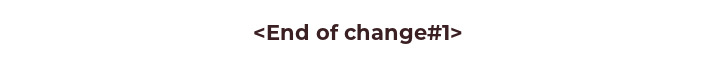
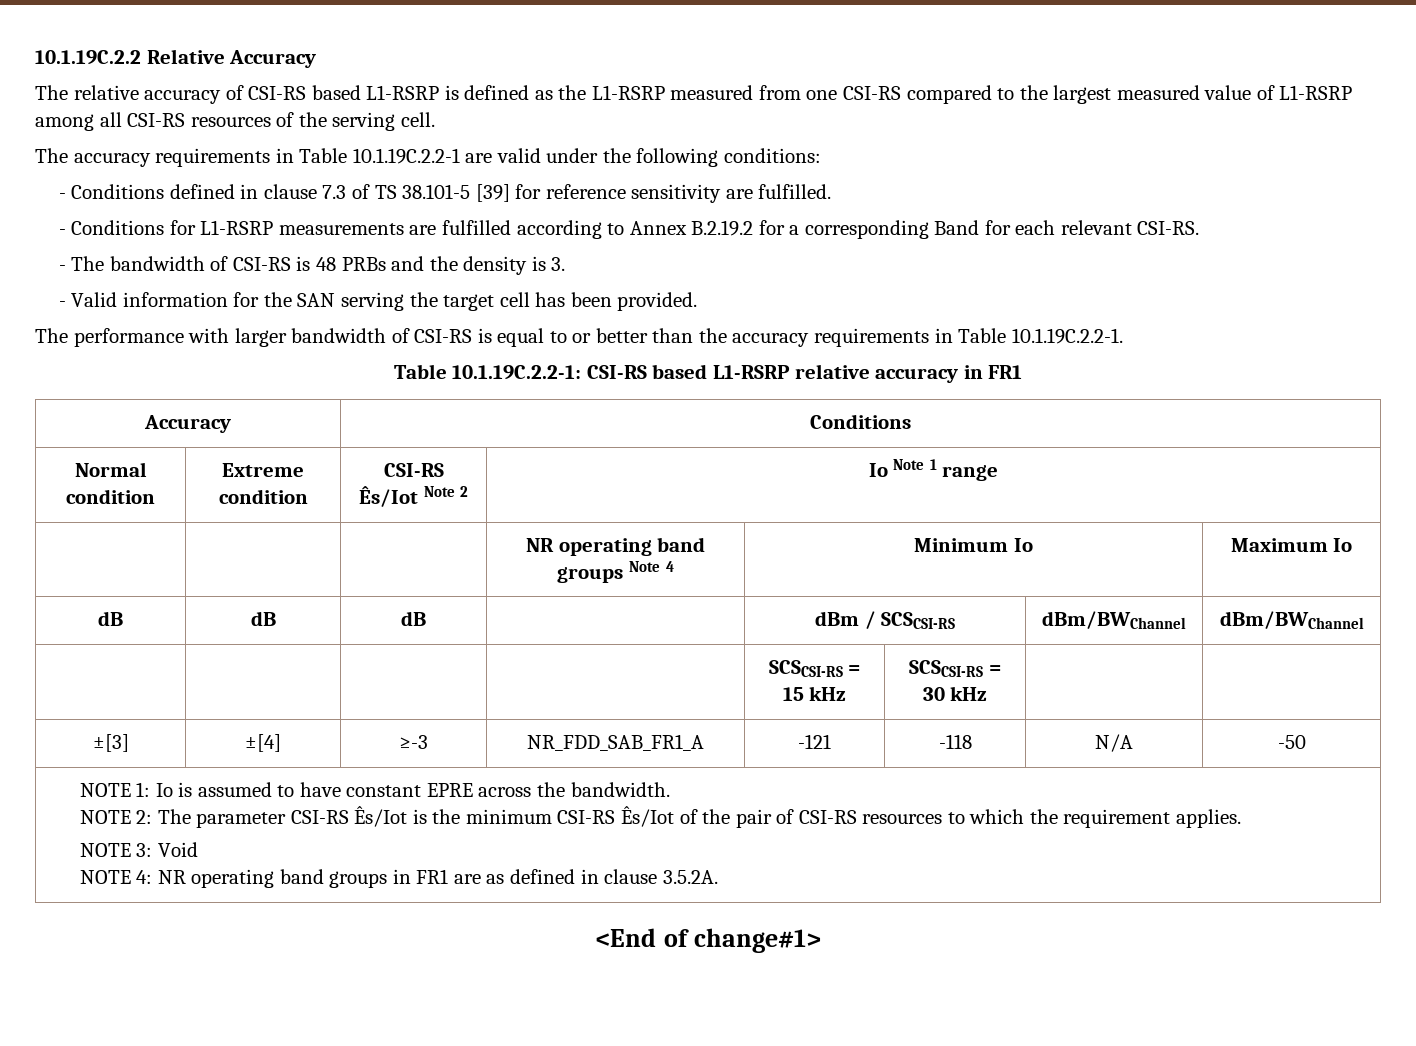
+ 10.1.19C.2.2 Relative Accuracy
+ The relative accuracy of CSI-RS based L1-RSRP is defined as the L1-RSRP measured from one CSI-RS compared to the largest measured value of L1-RSRP among all CSI-RS resources of the serving cell.
+ The accuracy requirements in Table 10.1.19C.2.2-1 are valid under the following conditions:
+ - Conditions defined in clause 7.3 of TS 38.101-5 [39] for reference sensitivity are fulfilled.
+ - Conditions for L1-RSRP measurements are fulfilled according to Annex B.2.19.2 for a corresponding Band for each relevant CSI-RS.
+ - The bandwidth of CSI-RS is 48 PRBs and the density is 3.
+ - Valid information for the SAN serving the target cell has been provided.
+ The performance with larger bandwidth of CSI-RS is equal to or better than the accuracy requirements in Table 10.1.19C.2.2-1.
+ Table 10.1.19C.2.2-1: CSI-RS based L1-RSRP relative accuracy in FR1
+ Accuracy | Conditions
+ Normal condition | Extreme condition | CSI-RS Ês/Iot Note 2 | Io Note 1 range
+ | | | NR operating band groups Note 4 | Minimum Io | Maximum Io
+ dB | dB | dB | | dBm / SCSCSI-RS | dBm/BWChannel | dBm/BWChannel
+ | | | | SCSCSI-RS = 15 kHz | SCSCSI-RS = 30 kHz | |
+ ±[3] | ±[4] | ≥-3 | NR_FDD_SAB_FR1_A | -121 | -118 | N/A | -50
+ NOTE 1: Io is assumed to have constant EPRE across the bandwidth.
+ NOTE 2: The parameter CSI-RS Ês/Iot is the minimum CSI-RS Ês/Iot of the pair of CSI-RS resources to which the requirement applies.
+ NOTE 3: Void
+ NOTE 4: NR operating band groups in FR1 are as defined in clause 3.5.2A.

